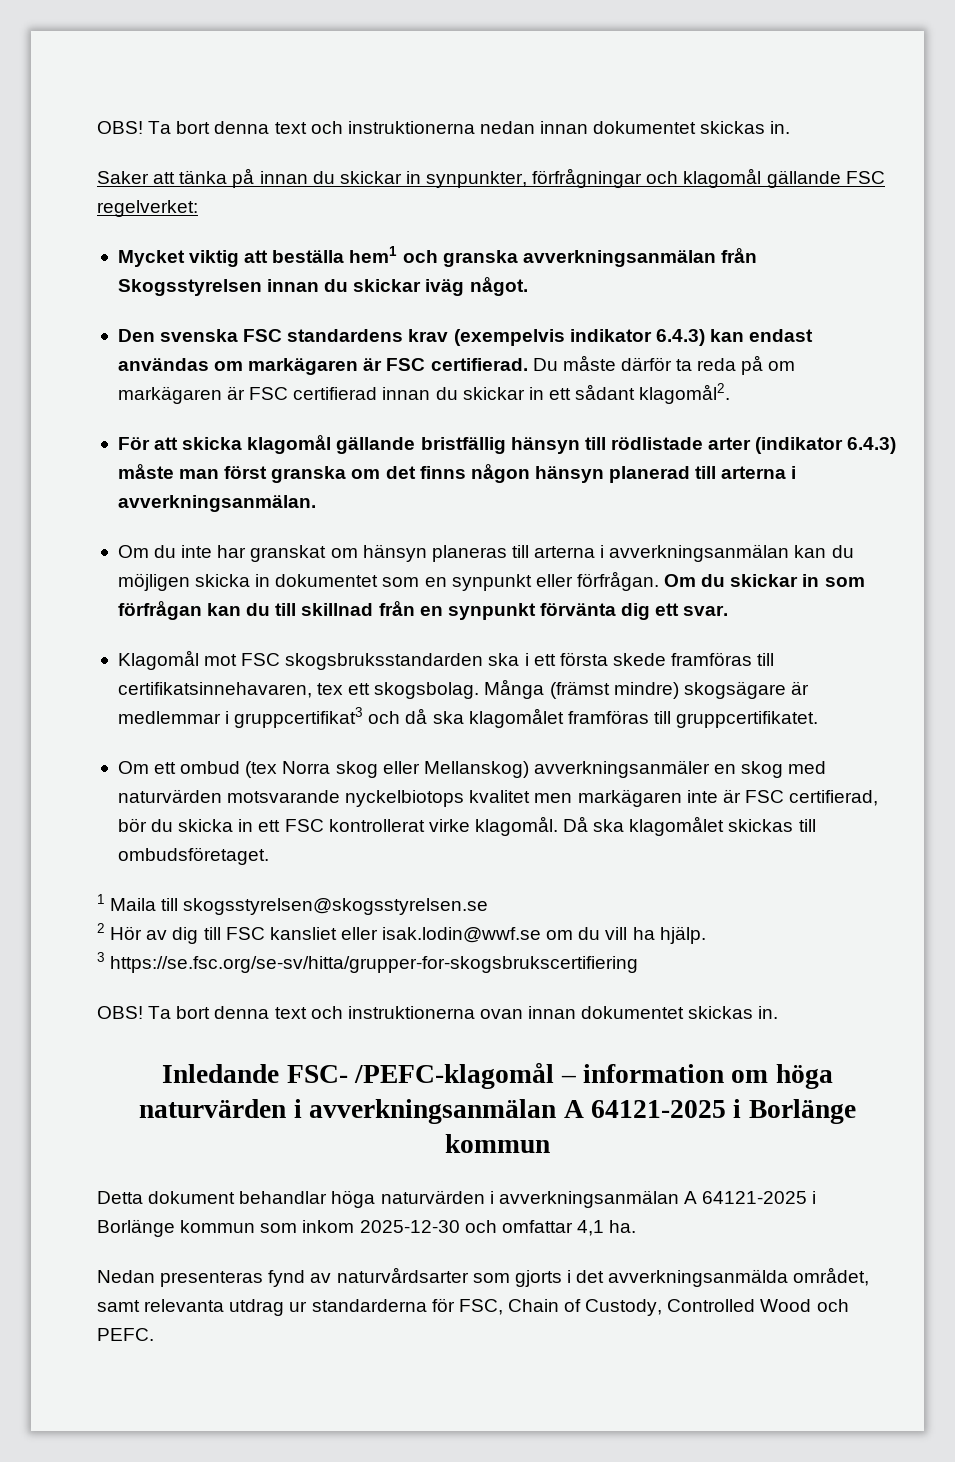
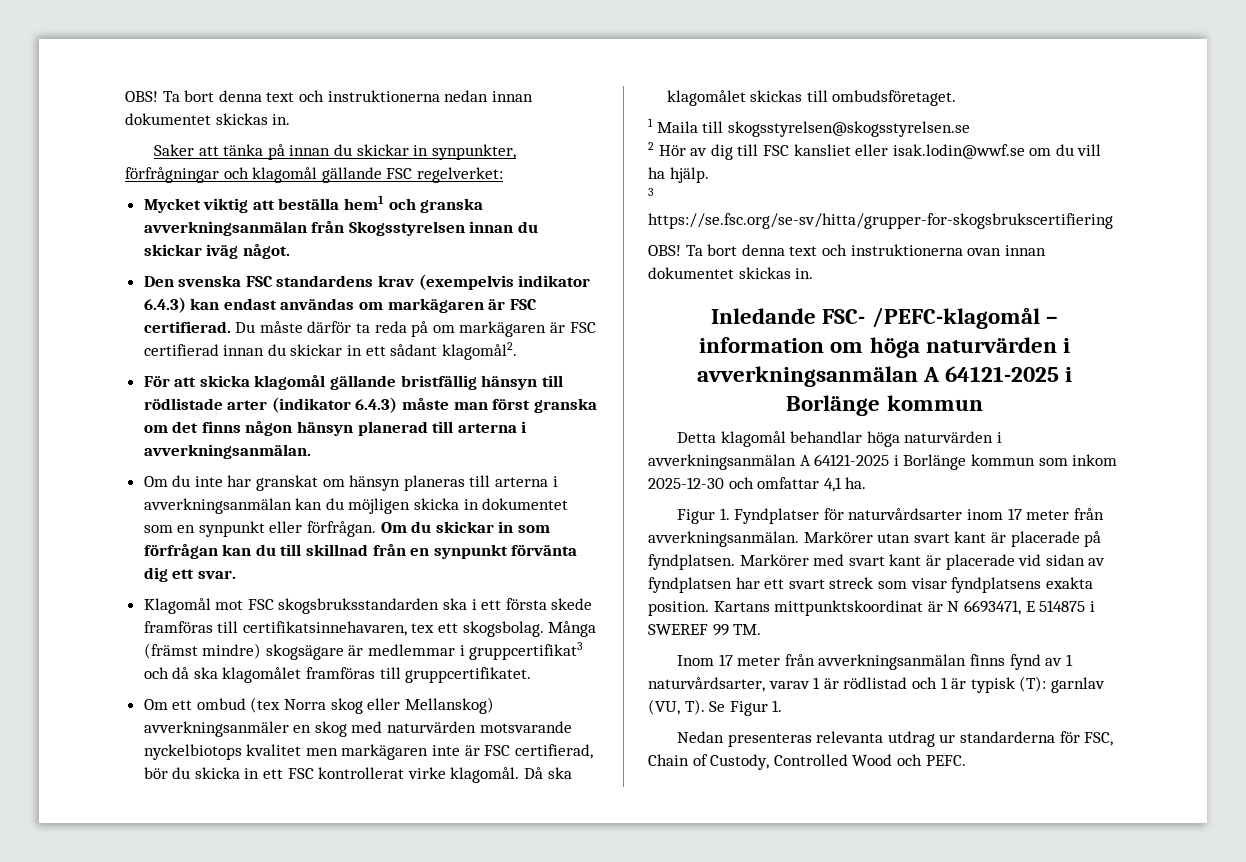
- Detta dokument behandlar höga naturvärden i avverkningsanmälan A 64121-2025 i Borlänge kommun som inkom 2025-12-30 och omfattar 4,1 ha.
+ Detta klagomål behandlar höga naturvärden i avverkningsanmälan A 64121-2025 i Borlänge kommun som inkom 2025-12-30 och omfattar 4,1 ha.
- Nedan presenteras fynd av naturvårdsarter som gjorts i det avverkningsanmälda området, samt relevanta utdrag ur standarderna för FSC, Chain of Custody, Controlled Wood och PEFC.
+ Figur 1. Fyndplatser för naturvårdsarter inom 17 meter från avverkningsanmälan. Markörer utan svart kant är placerade på fyndplatsen. Markörer med svart kant är placerade vid sidan av fyndplatsen har ett svart streck som visar fyndplatsens exakta position. Kartans mittpunktskoordinat är N 6693471, E 514875 i SWEREF 99 TM.
+ Inom 17 meter från avverkningsanmälan finns fynd av 1 naturvårdsarter, varav 1 är rödlistad och 1 är typisk (T): garnlav (VU, T). Se Figur 1.
+ Nedan presenteras relevanta utdrag ur standarderna för FSC, Chain of Custody, Controlled Wood och PEFC.

